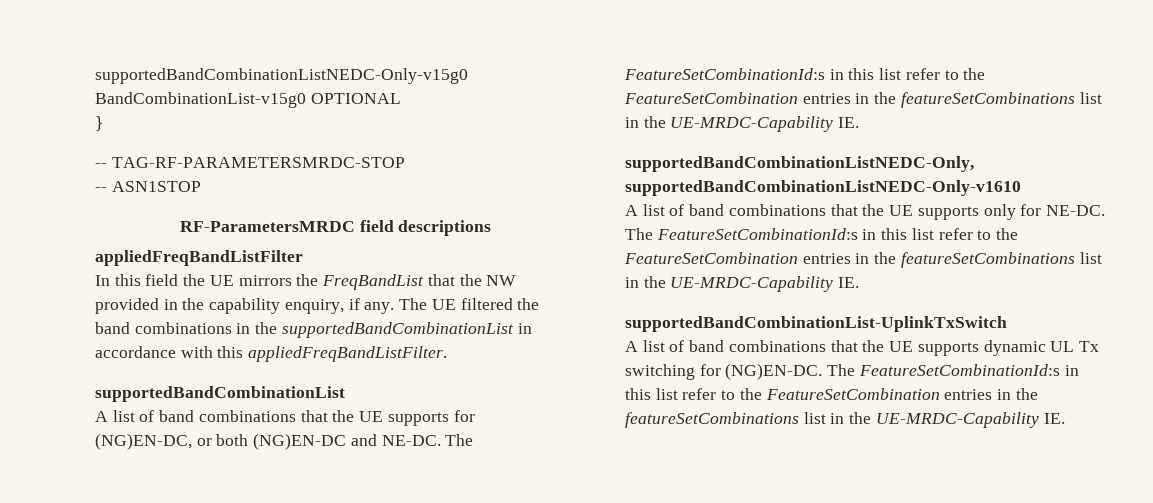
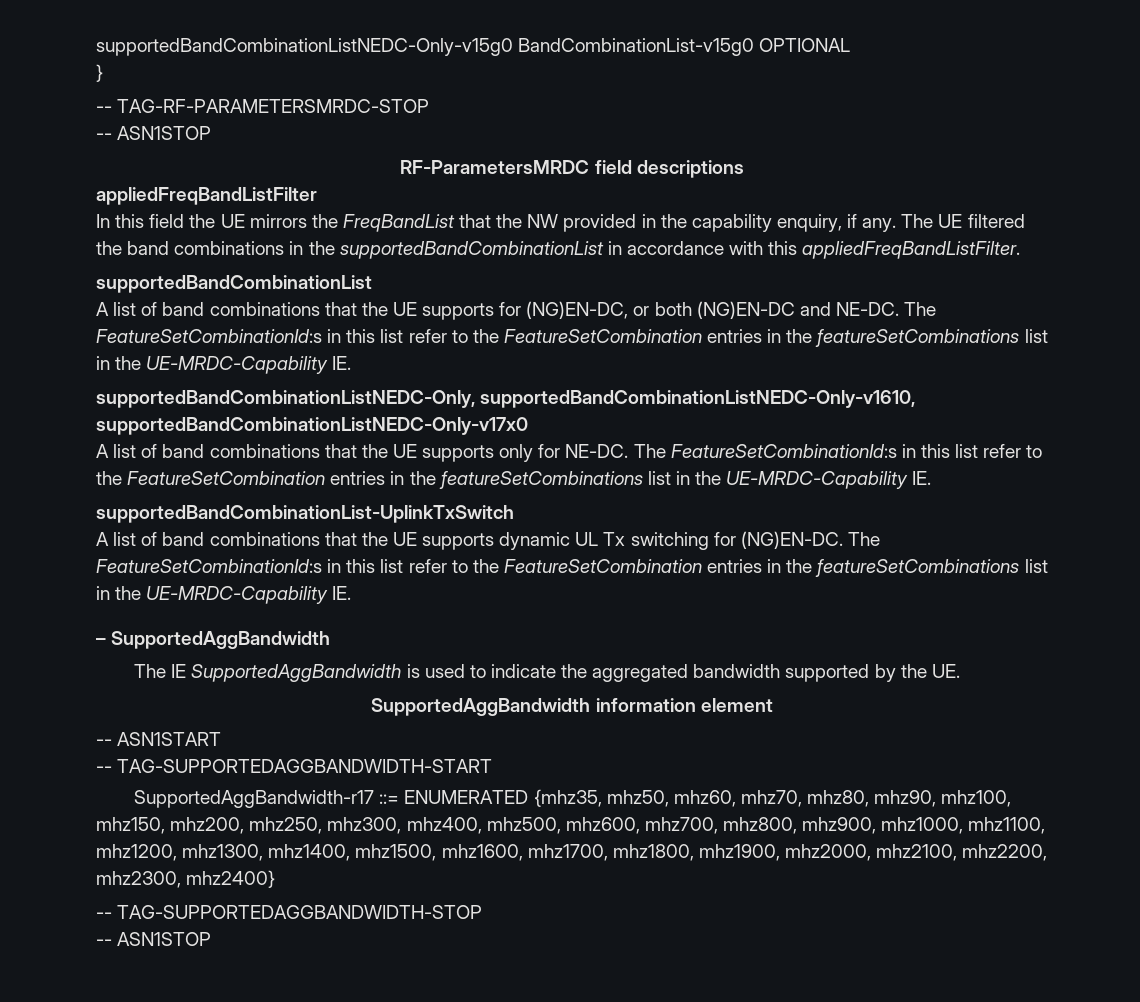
- supportedBandCombinationListNEDC-Only, supportedBandCombinationListNEDC-Only-v1610
+ supportedBandCombinationListNEDC-Only, supportedBandCombinationListNEDC-Only-v1610, supportedBandCombinationListNEDC-Only-v17x0
+ – SupportedAggBandwidth
+ The IE SupportedAggBandwidth is used to indicate the aggregated bandwidth supported by the UE.
+ SupportedAggBandwidth information element
+ -- ASN1START
+ -- TAG-SUPPORTEDAGGBANDWIDTH-START
+ SupportedAggBandwidth-r17 ::= ENUMERATED {mhz35, mhz50, mhz60, mhz70, mhz80, mhz90, mhz100, mhz150, mhz200, mhz250, mhz300, mhz400, mhz500, mhz600, mhz700, mhz800, mhz900, mhz1000, mhz1100, mhz1200, mhz1300, mhz1400, mhz1500, mhz1600, mhz1700, mhz1800, mhz1900, mhz2000, mhz2100, mhz2200, mhz2300, mhz2400}
+ -- TAG-SUPPORTEDAGGBANDWIDTH-STOP
+ -- ASN1STOP

